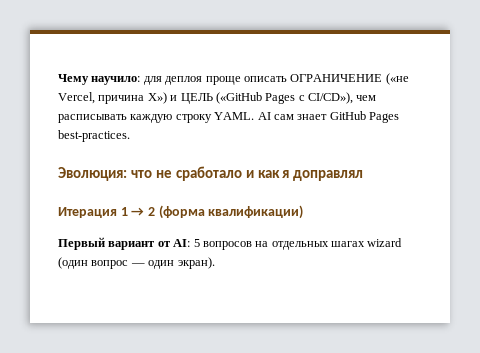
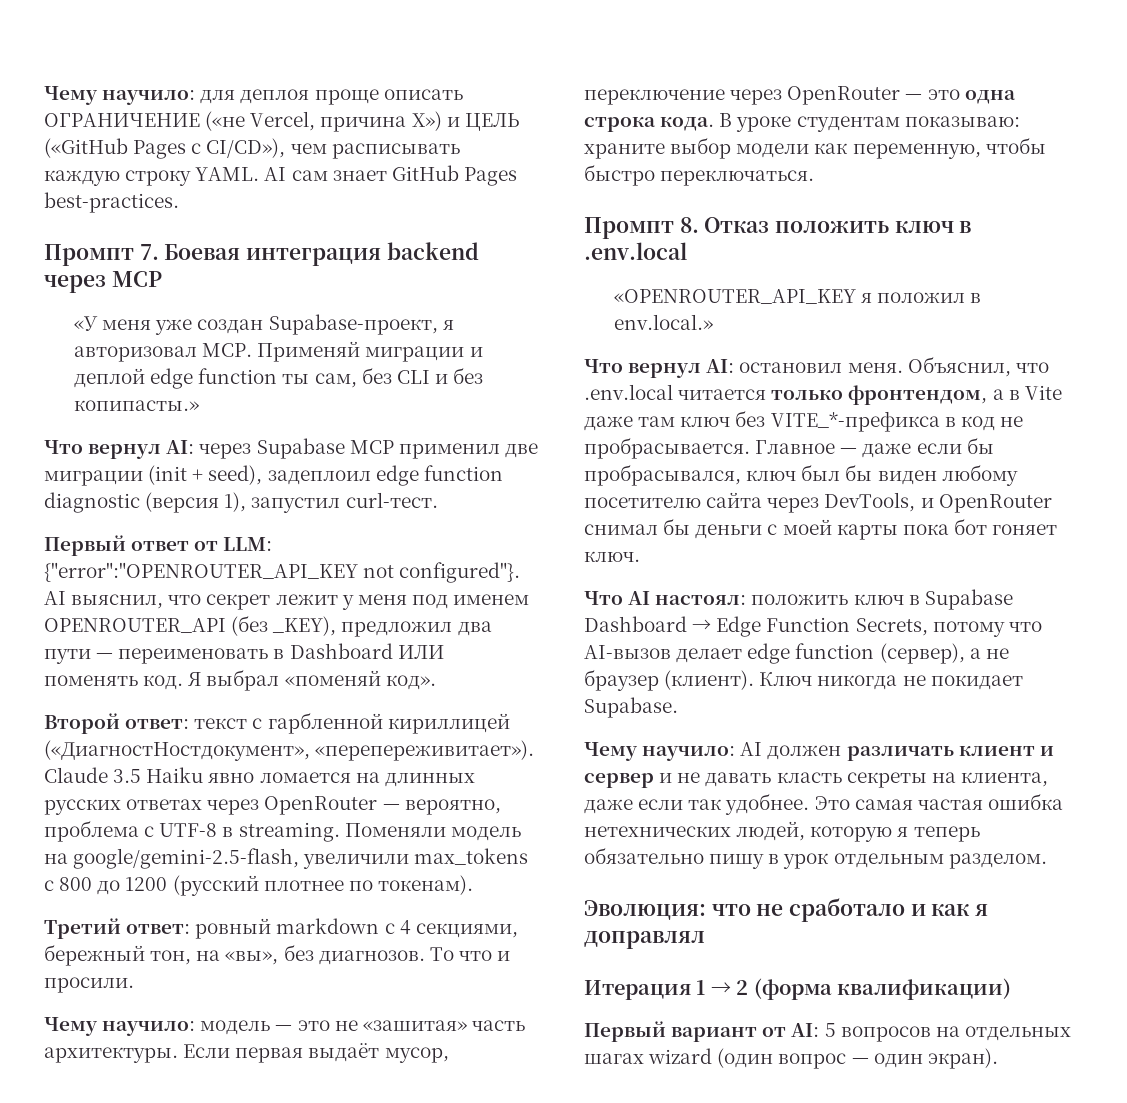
+ Промпт 7. Боевая интеграция backend через MCP
+ «У меня уже создан Supabase-проект, я авторизовал MCP. Применяй миграции и деплой edge function ты сам, без CLI и без копипасты.»
+ Что вернул AI: через Supabase MCP применил две миграции (init + seed), задеплоил edge function diagnostic (версия 1), запустил curl-тест.
+ Первый ответ от LLM: {"error":"OPENROUTER_API_KEY not configured"}. AI выяснил, что секрет лежит у меня под именем OPENROUTER_API (без _KEY), предложил два пути — переименовать в Dashboard ИЛИ поменять код. Я выбрал «поменяй код».
+ Второй ответ: текст с гарбленной кириллицей («ДиагностНостдокумент», «перепереживитает»). Claude 3.5 Haiku явно ломается на длинных русских ответах через OpenRouter — вероятно, проблема с UTF-8 в streaming. Поменяли модель на google/gemini-2.5-flash, увеличили max_tokens с 800 до 1200 (русский плотнее по токенам).
+ Третий ответ: ровный markdown с 4 секциями, бережный тон, на «вы», без диагнозов. То что и просили.
+ Чему научило: модель — это не «зашитая» часть архитектуры. Если первая выдаёт мусор, переключение через OpenRouter — это одна строка кода. В уроке студентам показываю: храните выбор модели как переменную, чтобы быстро переключаться.
+ Промпт 8. Отказ положить ключ в .env.local
+ «OPENROUTER_API_KEY я положил в env.local.»
+ Что вернул AI: остановил меня. Объяснил, что .env.local читается только фронтендом, а в Vite даже там ключ без VITE_*-префикса в код не пробрасывается. Главное — даже если бы пробрасывался, ключ был бы виден любому посетителю сайта через DevTools, и OpenRouter снимал бы деньги с моей карты пока бот гоняет ключ.
+ Что AI настоял: положить ключ в Supabase Dashboard → Edge Function Secrets, потому что AI-вызов делает edge function (сервер), а не браузер (клиент). Ключ никогда не покидает Supabase.
+ Чему научило: AI должен различать клиент и сервер и не давать класть секреты на клиента, даже если так удобнее. Это самая частая ошибка нетехнических людей, которую я теперь обязательно пишу в урок отдельным разделом.

